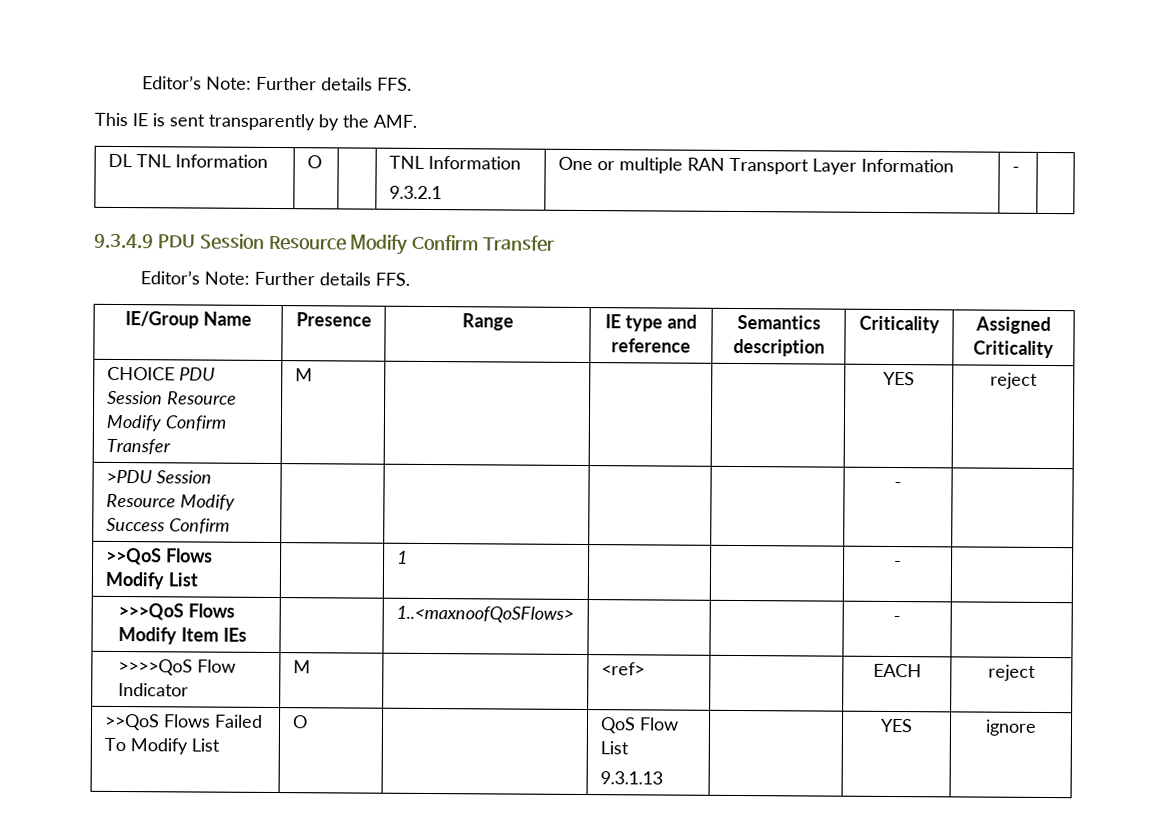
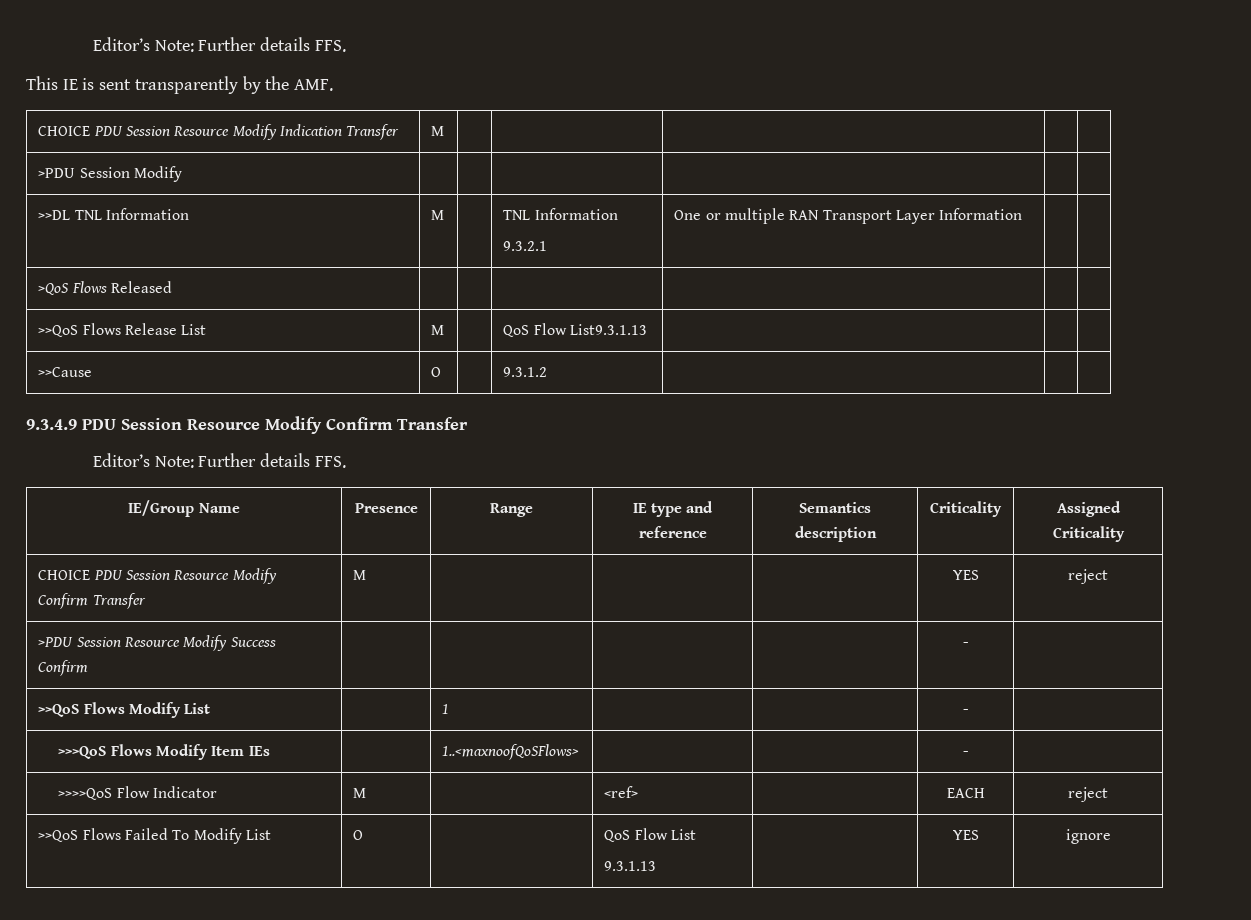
- DL TNL Information | O | | TNL Information
- 9.3.2.1 | One or multiple RAN Transport Layer Information | - |
+ CHOICE PDU Session Resource Modify Indication Transfer | M | | | | |
+ >PDU Session Modify | | | | | |
+ >>DL TNL Information | M | | TNL Information
+ 9.3.2.1 | One or multiple RAN Transport Layer Information | |
+ >QoS Flows Released | | | | | |
+ >>QoS Flows Release List | M | | QoS Flow List9.3.1.13 | | |
+ >>Cause | O | | 9.3.1.2 | | |

